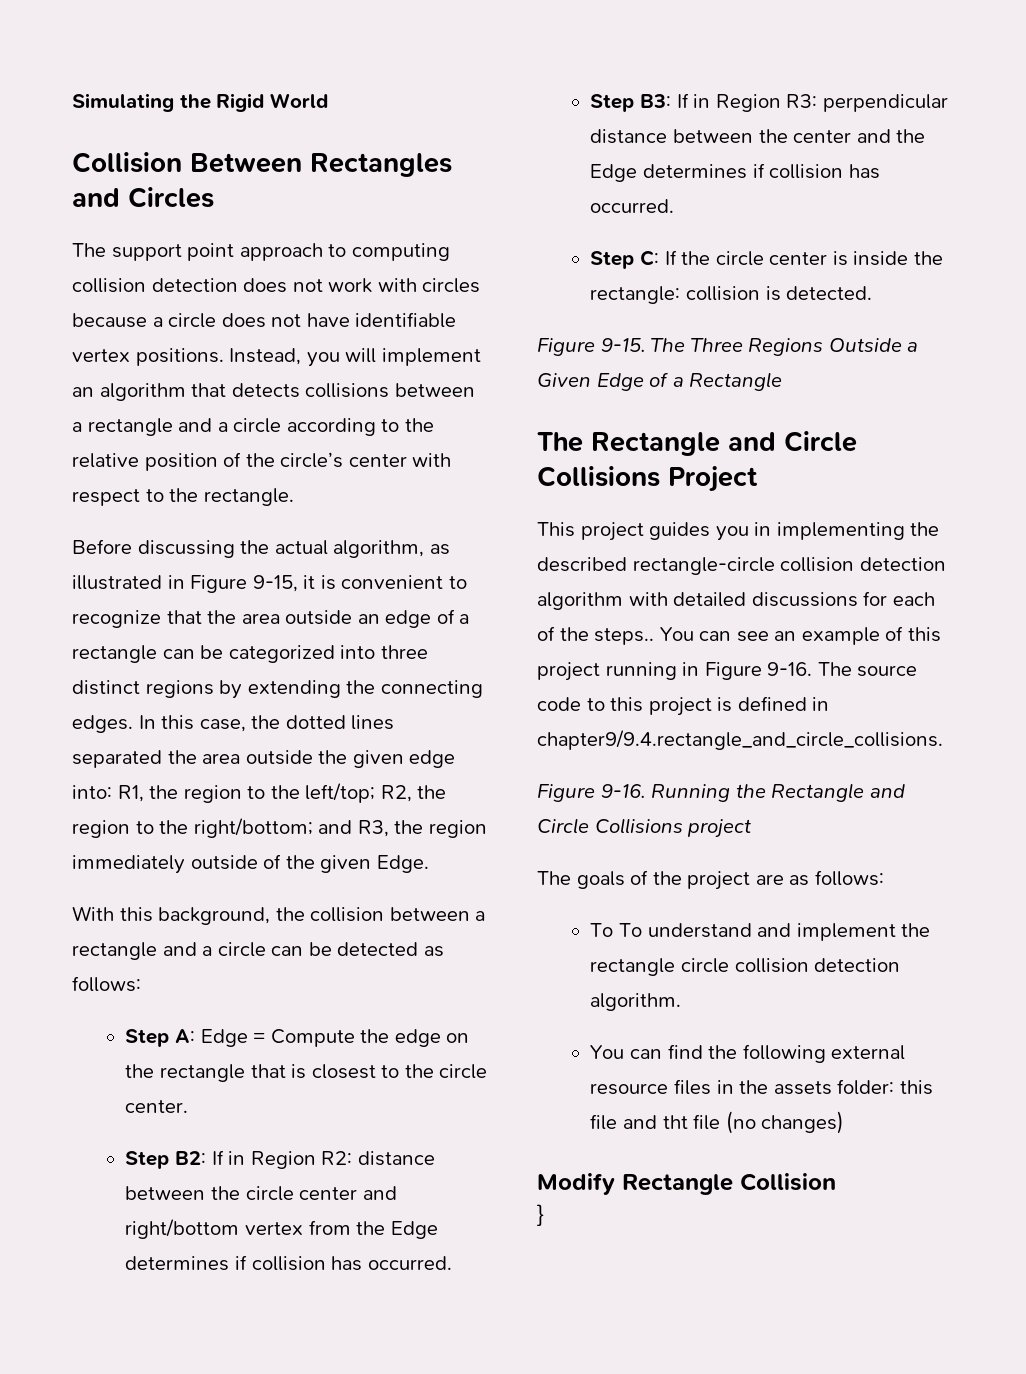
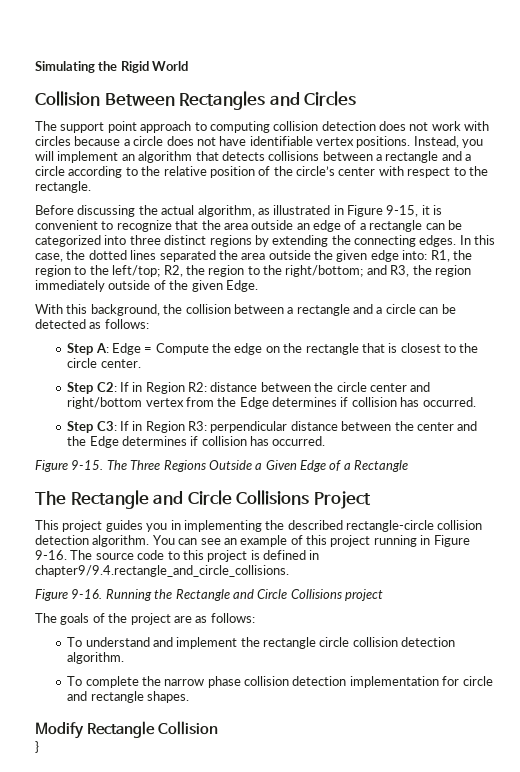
- Step B2: If in Region R2: distance between the circle center and right/bottom vertex from the Edge determines if collision has occurred.
+ Step C2: If in Region R2: distance between the circle center and right/bottom vertex from the Edge determines if collision has occurred.
- Step B3: If in Region R3: perpendicular distance between the center and the Edge determines if collision has occurred.
+ Step C3: If in Region R3: perpendicular distance between the center and the Edge determines if collision has occurred.
- Step C: If the circle center is inside the rectangle: collision is detected.
- This project guides you in implementing the described rectangle-circle collision detection algorithm with detailed discussions for each of the steps..
+ This project guides you in implementing the described rectangle-circle collision detection algorithm.
- To To understand and implement the rectangle circle collision detection algorithm.
+ To understand and implement the rectangle circle collision detection algorithm.
- You can find the following external resource files in the assets folder: this file and tht file (no changes)
+ To complete the narrow phase collision detection implementation for circle and rectangle shapes.

